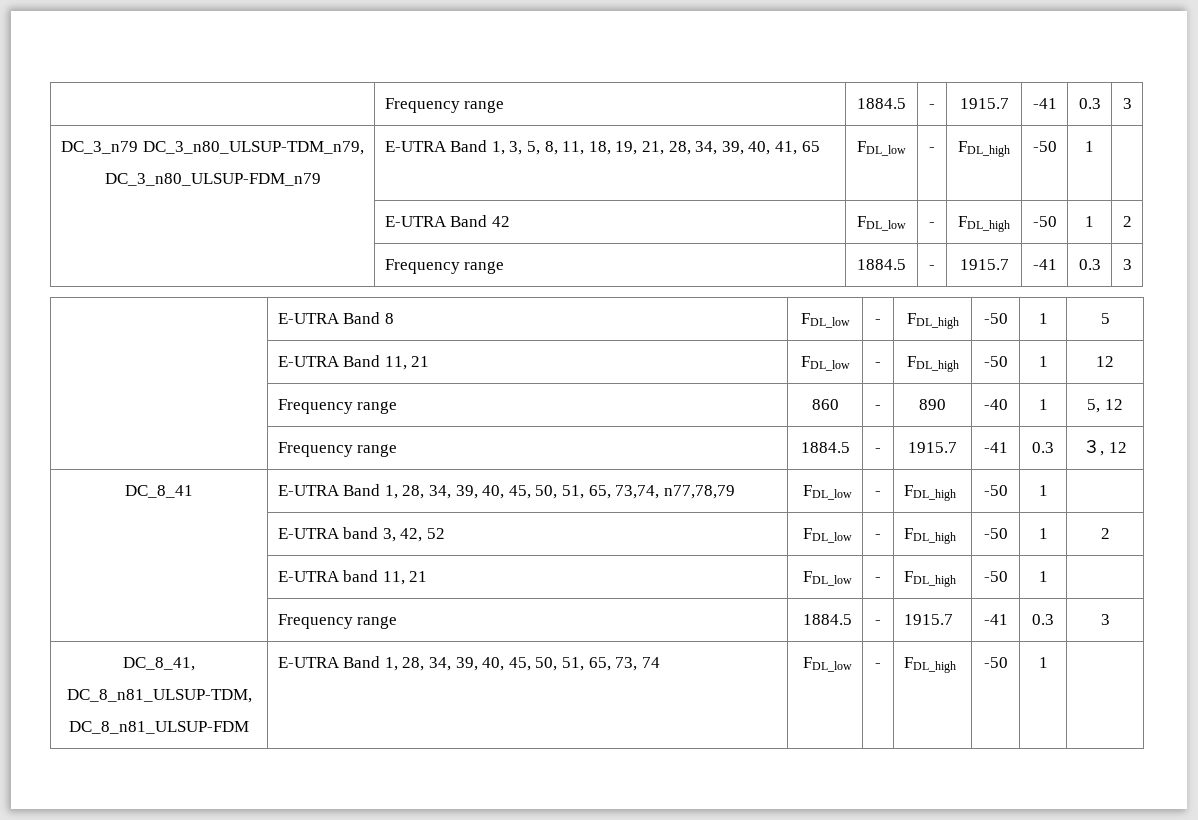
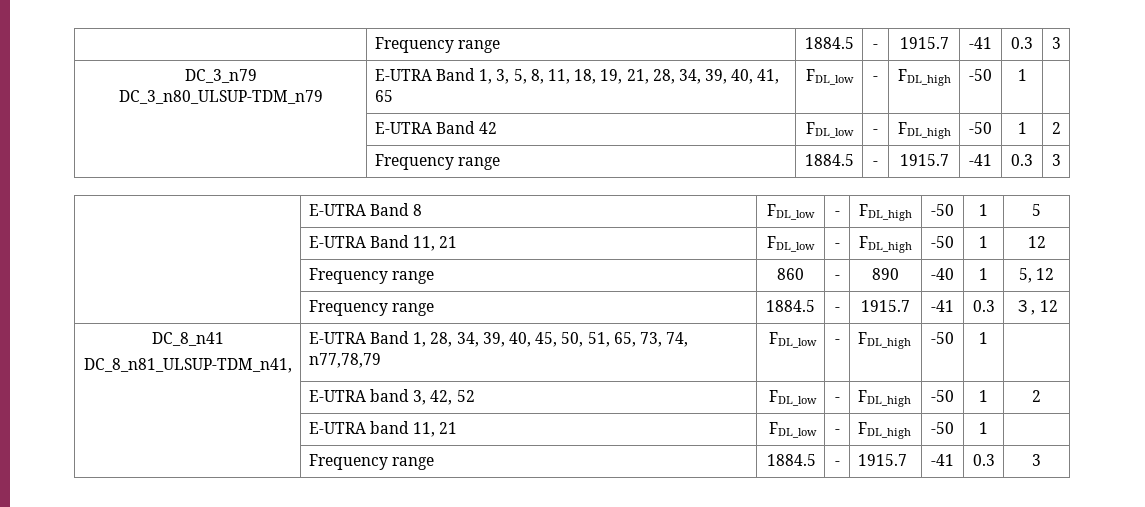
- DC_3_n79 DC_3_n80_ULSUP-TDM_n79,
- DC_3_n80_ULSUP-FDM_n79 | E-UTRA Band 1, 3, 5, 8, 11, 18, 19, 21, 28, 34, 39, 40, 41, 65 | FDL_low | - | FDL_high | -50 | 1 |
+ DC_3_n79 DC_3_n80_ULSUP-TDM_n79 | E-UTRA Band 1, 3, 5, 8, 11, 18, 19, 21, 28, 34, 39, 40, 41, 65 | FDL_low | - | FDL_high | -50 | 1 |
- DC_8_41 | E-UTRA Band 1, 28, 34, 39, 40, 45, 50, 51, 65, 73,74, n77,78,79 | FDL_low | - | FDL_high | -50 | 1 |
+ DC_8_n41
+ DC_8_n81_ULSUP-TDM_n41, | E-UTRA Band 1, 28, 34, 39, 40, 45, 50, 51, 65, 73, 74, n77,78,79 | FDL_low | - | FDL_high | -50 | 1 |
- DC_8_41,
- DC_8_n81_ULSUP-TDM,
- DC_8_n81_ULSUP-FDM | E-UTRA Band 1, 28, 34, 39, 40, 45, 50, 51, 65, 73, 74 | FDL_low | - | FDL_high | -50 | 1 |

